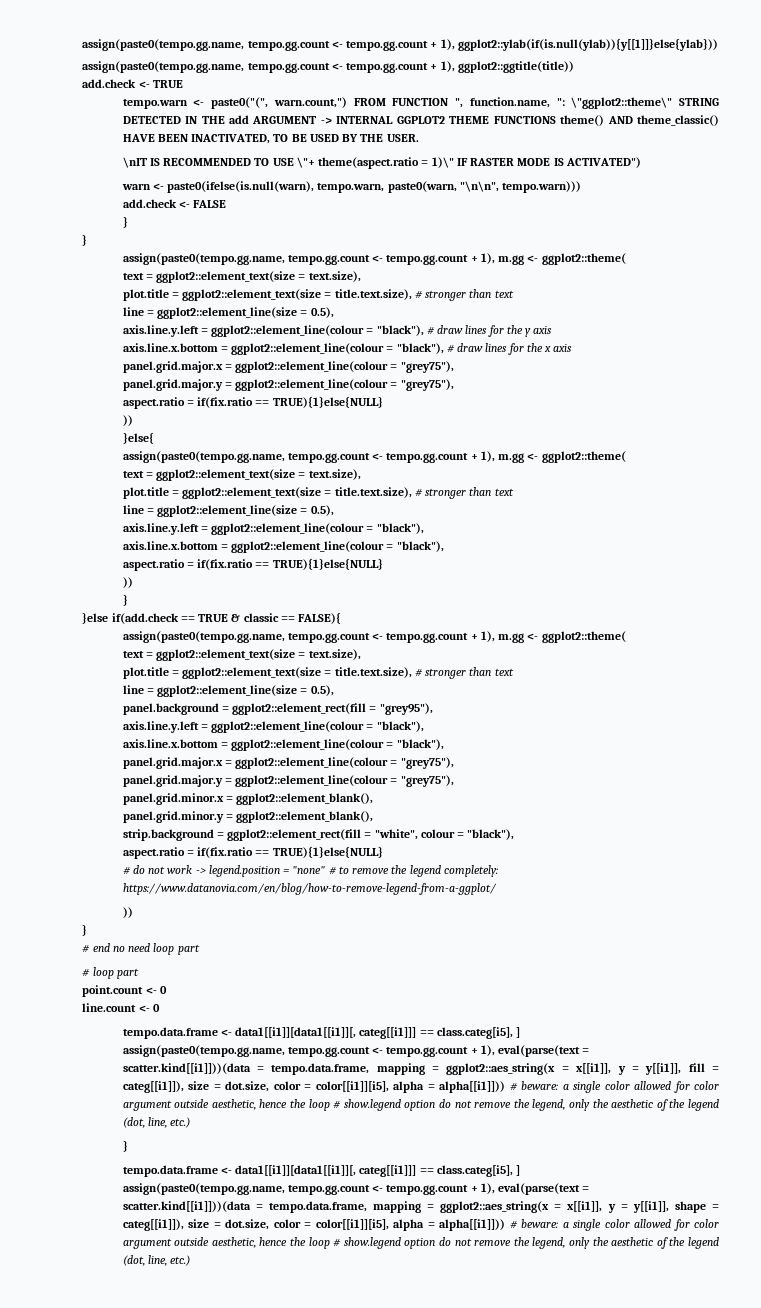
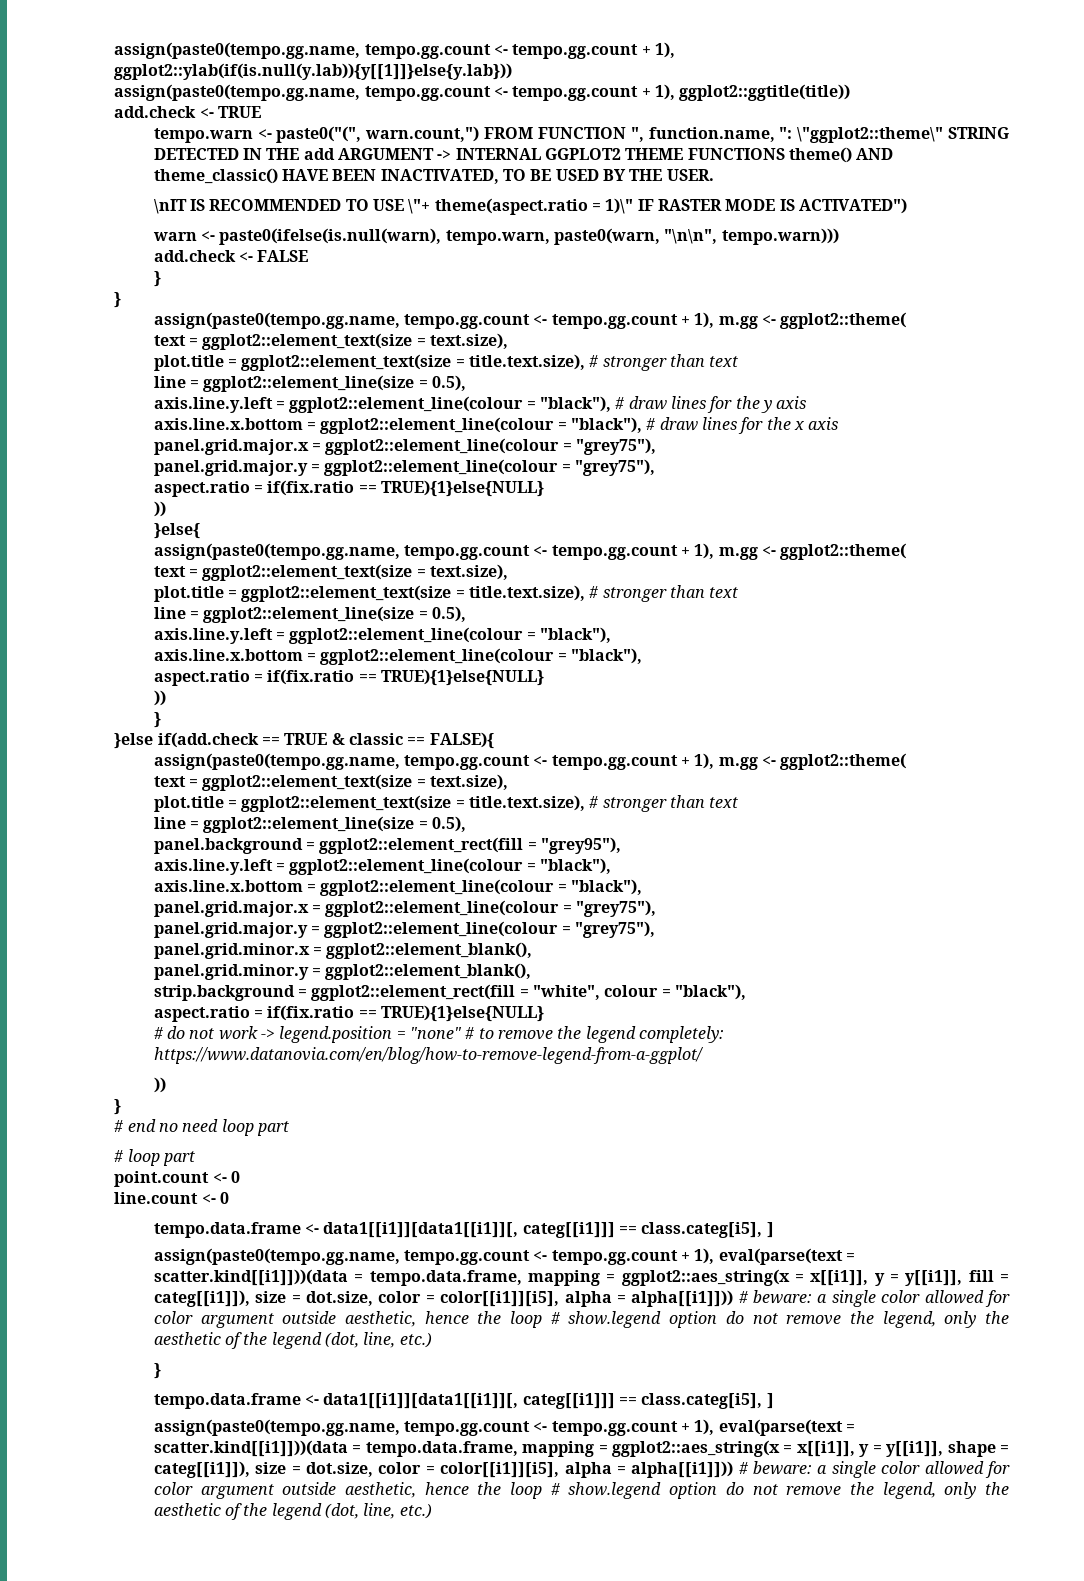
- assign(paste0(tempo.gg.name, tempo.gg.count <- tempo.gg.count + 1), ggplot2::ylab(if(is.null(ylab)){y[[1]]}else{ylab}))
+ assign(paste0(tempo.gg.name, tempo.gg.count <- tempo.gg.count + 1), ggplot2::ylab(if(is.null(y.lab)){y[[1]]}else{y.lab}))

